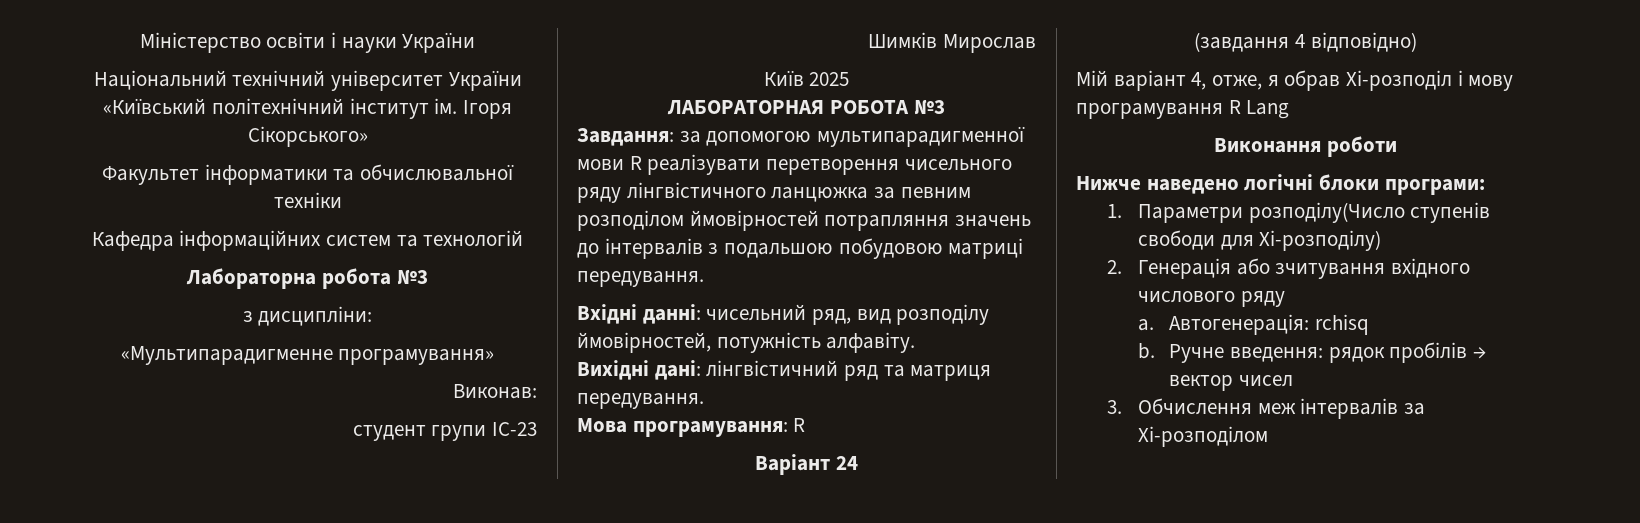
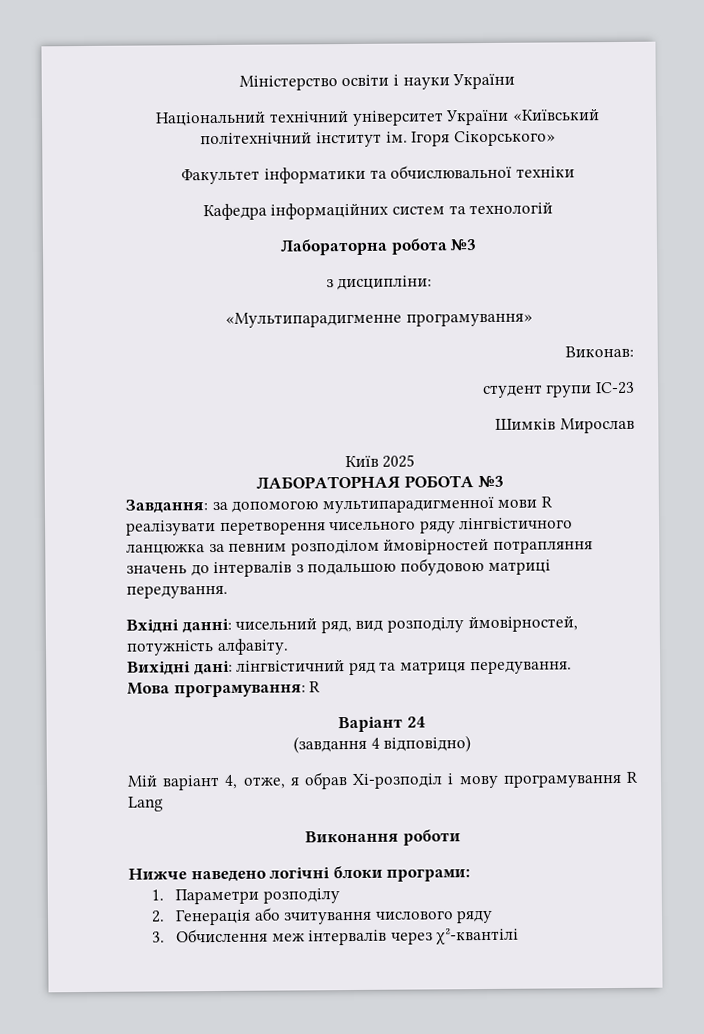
- 1. Параметри розподілу(Число ступенів свободи для Χі-розподілу)
+ 1. Параметри розподілу
- 2. Генерація або зчитування вхідного числового ряду
+ 2. Генерація або зчитування числового ряду
- a. Автогенерація: rchisq
- b. Ручне введення: рядок пробілів → вектор чисел
- 3. Обчислення меж інтервалів за Χі-розподілом
+ 3. Обчислення меж інтервалів через χ²-квантілі

